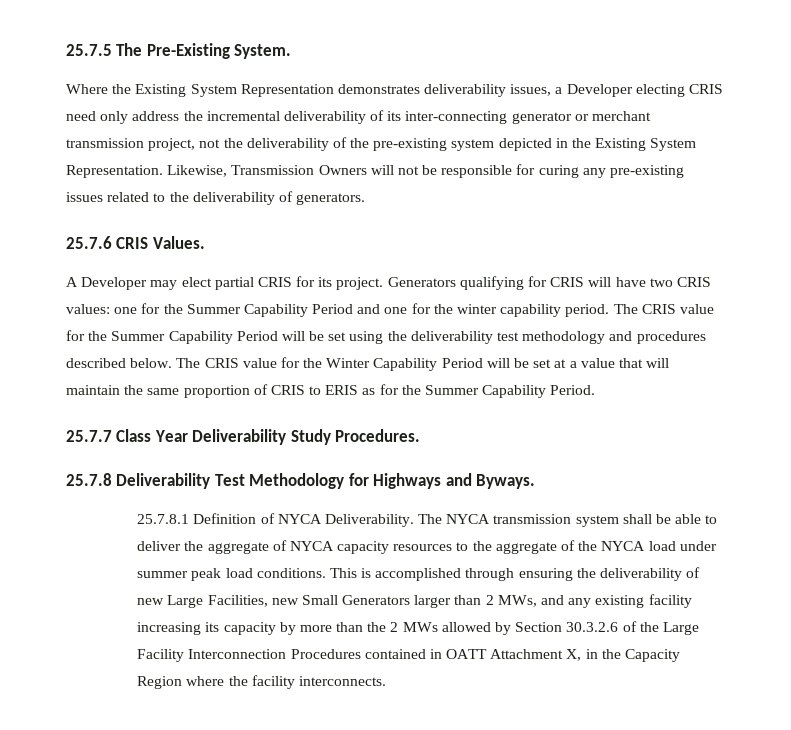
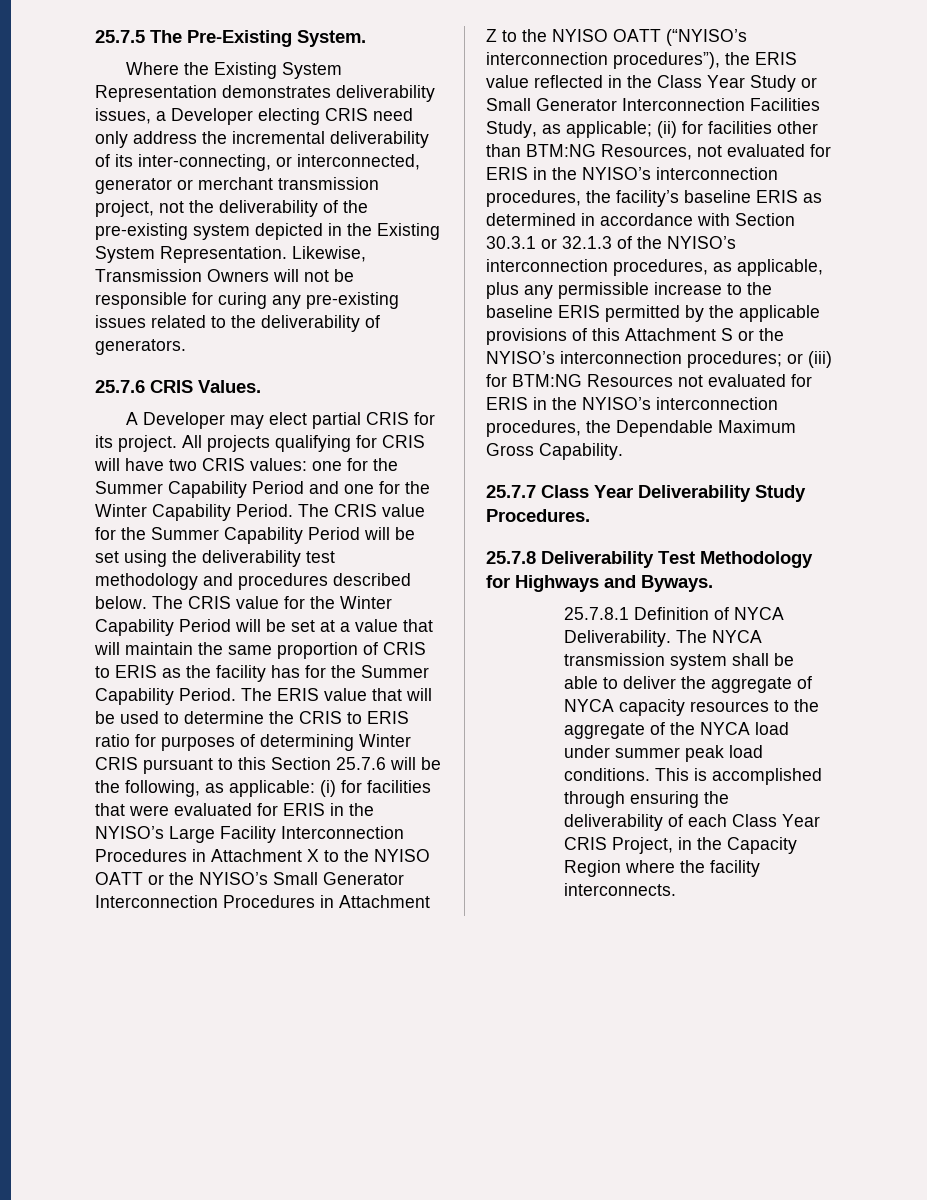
- Where the Existing System Representation demonstrates deliverability issues, a Developer electing CRIS need only address the incremental deliverability of its inter-connecting generator or merchant transmission project, not the deliverability of the pre-existing system depicted in the Existing System Representation.
+ Where the Existing System Representation demonstrates deliverability issues, a Developer electing CRIS need only address the incremental deliverability of its inter-connecting, or interconnected, generator or merchant transmission project, not the deliverability of the pre-existing system depicted in the Existing System Representation.
- Generators qualifying for CRIS will have two CRIS values: one for the Summer Capability Period and one for the winter capability period.
+ All projects qualifying for CRIS will have two CRIS values: one for the Summer Capability Period and one for the Winter Capability Period.
- The CRIS value for the Winter Capability Period will be set at a value that will maintain the same proportion of CRIS to ERIS as for the Summer Capability Period.
+ The CRIS value for the Winter Capability Period will be set at a value that will maintain the same proportion of CRIS to ERIS as the facility has for the Summer Capability Period. The ERIS value that will be used to determine the CRIS to ERIS ratio for purposes of determining Winter CRIS pursuant to this Section 25.7.6 will be the following, as applicable: (i) for facilities that were evaluated for ERIS in the NYISO’s Large Facility Interconnection Procedures in Attachment X to the NYISO OATT or the NYISO’s Small Generator Interconnection Procedures in Attachment Z to the NYISO OATT (“NYISO’s interconnection procedures”), the ERIS value reflected in the Class Year Study or Small Generator Interconnection Facilities Study, as applicable; (ii) for facilities other than BTM:NG Resources, not evaluated for ERIS in the NYISO’s interconnection procedures, the facility’s baseline ERIS as determined in accordance with Section 30.3.1 or 32.1.3 of the NYISO’s interconnection procedures, as applicable, plus any permissible increase to the baseline ERIS permitted by the applicable provisions of this Attachment S or the NYISO’s interconnection procedures; or (iii) for BTM:NG Resources not evaluated for ERIS in the NYISO’s interconnection procedures, the Dependable Maximum Gross Capability.
- This is accomplished through ensuring the deliverability of new Large Facilities, new Small Generators larger than 2 MWs, and any existing facility increasing its capacity by more than the 2 MWs allowed by Section 30.3.2.6 of the Large Facility Interconnection Procedures contained in OATT Attachment X, in the Capacity Region where the facility interconnects.
+ This is accomplished through ensuring the deliverability of each Class Year CRIS Project, in the Capacity Region where the facility interconnects.

